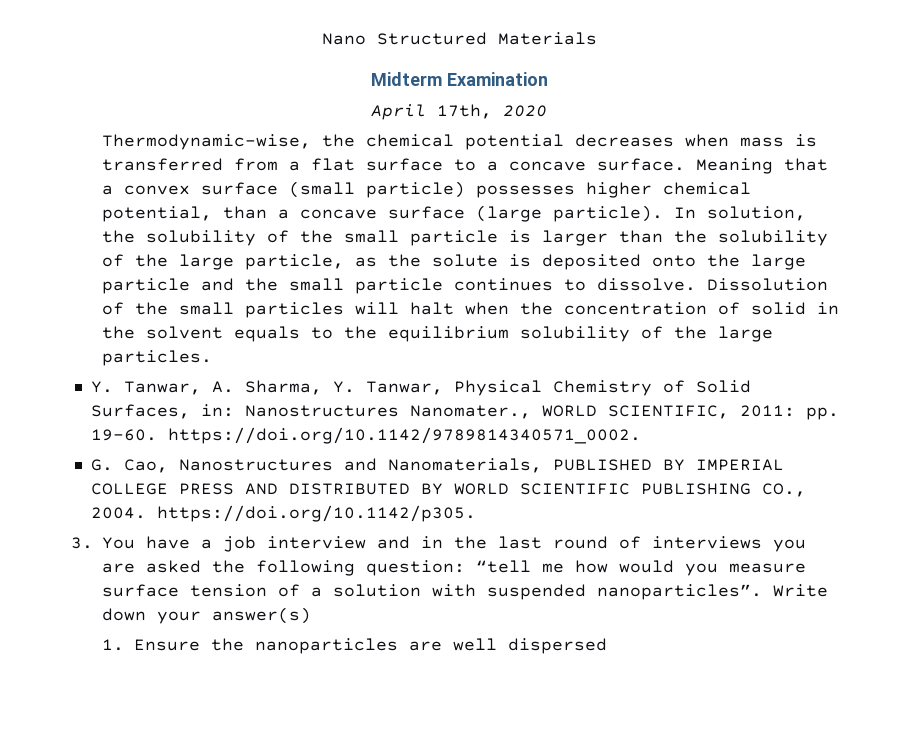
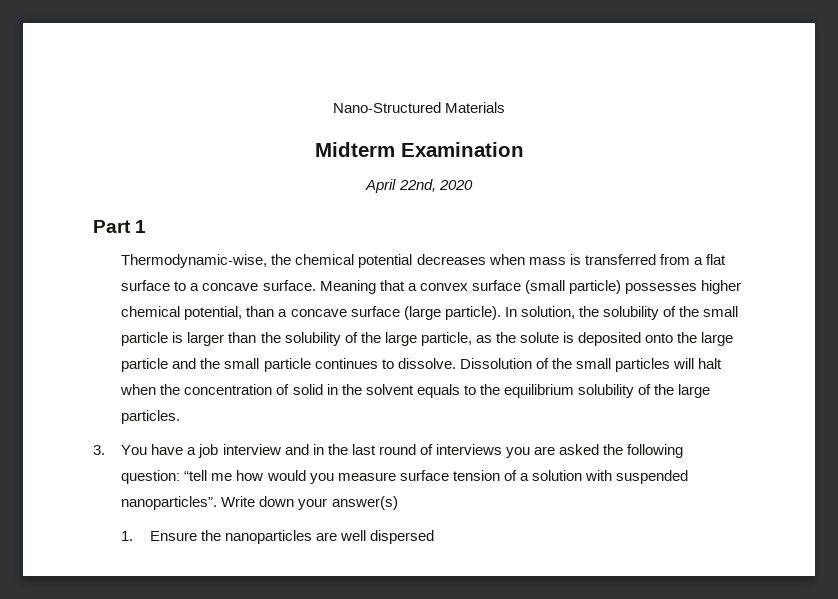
- Nano Structured Materials
+ Nano-Structured Materials
- April 17th, 2020
+ April 22nd, 2020
+ Part 1
- Y. Tanwar, A. Sharma, Y. Tanwar, Physical Chemistry of Solid Surfaces, in: Nanostructures Nanomater., WORLD SCIENTIFIC, 2011: pp. 19–60. https://doi.org/10.1142/9789814340571_0002.
- G. Cao, Nanostructures and Nanomaterials, PUBLISHED BY IMPERIAL COLLEGE PRESS AND DISTRIBUTED BY WORLD SCIENTIFIC PUBLISHING CO., 2004. https://doi.org/10.1142/p305.

